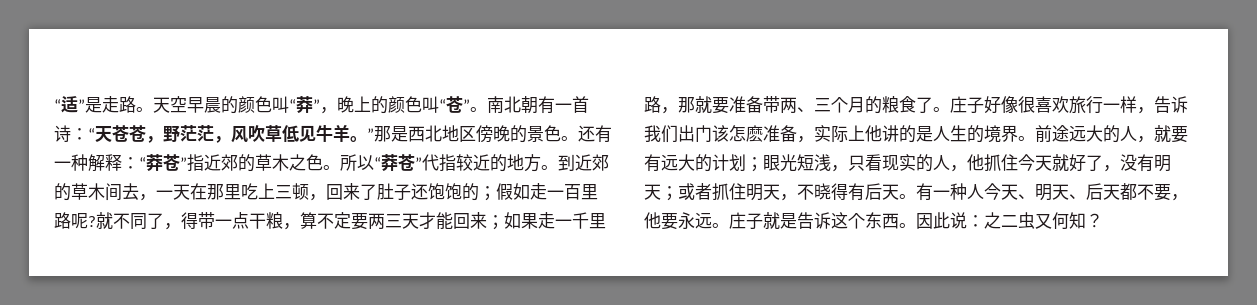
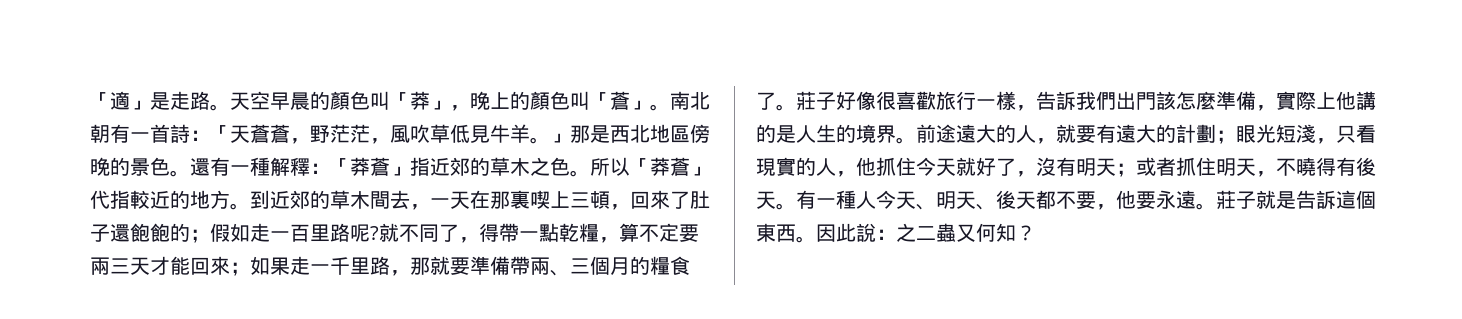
- “适”是走路。
+ 「適」是走路。
- 天空早晨的颜色叫“莽”，晚上的颜色叫“苍”。南北朝有一首诗：“天苍苍，野茫茫，风吹草低见牛羊。”那是西北地区傍晚的景色。
+ 天空早晨的顏色叫「莽」，晚上的顏色叫「蒼」。南北朝有一首詩：「天蒼蒼，野茫茫，風吹草低見牛羊。」那是西北地區傍晚的景色。
- 还有一种解释：“莽苍”指近郊的草木之色。
+ 還有一種解釋：「莽蒼」指近郊的草木之色。
- 所以“莽苍”代指较近的地方。
+ 所以「莽蒼」代指較近的地方。
- 到近郊的草木间去，一天在那里吃上三顿，回来了肚子还饱饱的；假如走一百里路呢?
+ 到近郊的草木間去，一天在那裏喫上三頓，回來了肚子還飽飽的；假如走一百里路呢?
- 就不同了，得带一点干粮，算不定要两三天才能回来；如果走一千里路，那就要准备带两、三个月的粮食了。庄子好像很喜欢旅行一样，告诉我们出门该怎麽准备，实际上他讲的是人生的境界。
+ 就不同了，得帶一點乾糧，算不定要兩三天才能回來；如果走一千里路，那就要準備帶兩、三個月的糧食了。莊子好像很喜歡旅行一樣，告訴我們出門該怎麼準備，實際上他講的是人生的境界。
- 前途远大的人，就要有远大的计划；眼光短浅，只看现实的人，他抓住今天就好了，没有明天；或者抓住明天，不晓得有后天。
+ 前途遠大的人，就要有遠大的計劃；眼光短淺，只看現實的人，他抓住今天就好了，沒有明天；或者抓住明天，不曉得有後天。
- 有一种人今天、明天、后天都不要，他要永远。庄子就是告诉这个东西。因此说：之二虫又何知？
+ 有一種人今天、明天、後天都不要，他要永遠。莊子就是告訴這個東西。因此說：之二蟲又何知？

